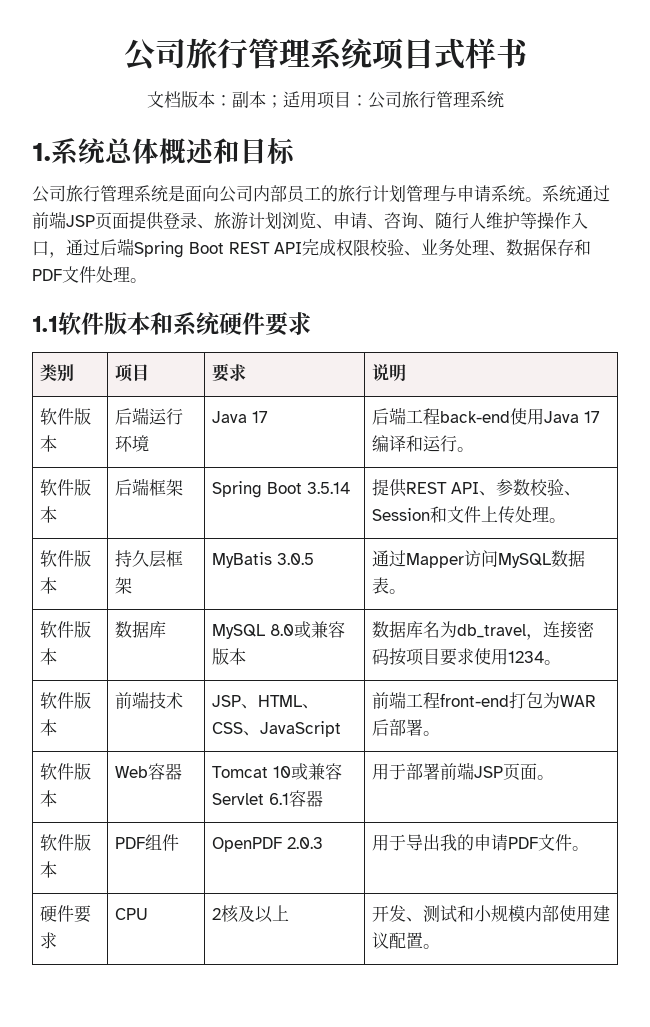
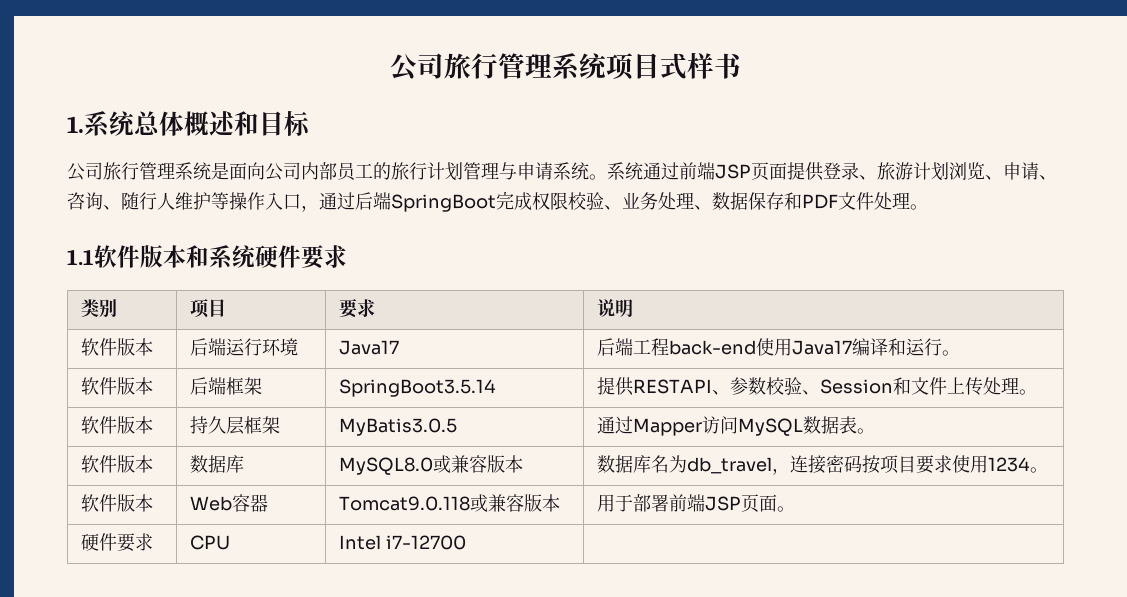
- 文档版本：副本；适用项目：公司旅行管理系统
- 系统通过前端JSP页面提供登录、旅游计划浏览、申请、咨询、随行人维护等操作入口，通过后端Spring Boot REST API完成权限校验、业务处理、数据保存和PDF文件处理。
+ 系统通过前端JSP页面提供登录、旅游计划浏览、申请、咨询、随行人维护等操作入口，通过后端SpringBoot完成权限校验、业务处理、数据保存和PDF文件处理。
- 软件版本 | 后端运行环境 | Java 17 | 后端工程back-end使用Java 17编译和运行。
+ 软件版本 | 后端运行环境 | Java17 | 后端工程back-end使用Java17编译和运行。
- 软件版本 | 后端框架 | Spring Boot 3.5.14 | 提供REST API、参数校验、Session和文件上传处理。
+ 软件版本 | 后端框架 | SpringBoot3.5.14 | 提供RESTAPI、参数校验、Session和文件上传处理。
- 软件版本 | 持久层框架 | MyBatis 3.0.5 | 通过Mapper访问MySQL数据表。
+ 软件版本 | 持久层框架 | MyBatis3.0.5 | 通过Mapper访问MySQL数据表。
- 软件版本 | 数据库 | MySQL 8.0或兼容版本 | 数据库名为db_travel，连接密码按项目要求使用1234。
+ 软件版本 | 数据库 | MySQL8.0或兼容版本 | 数据库名为db_travel，连接密码按项目要求使用1234。
- 软件版本 | 前端技术 | JSP、HTML、CSS、JavaScript | 前端工程front-end打包为WAR后部署。
- 软件版本 | Web容器 | Tomcat 10或兼容Servlet 6.1容器 | 用于部署前端JSP页面。
+ 软件版本 | Web容器 | Tomcat9.0.118或兼容版本 | 用于部署前端JSP页面。
- 软件版本 | PDF组件 | OpenPDF 2.0.3 | 用于导出我的申请PDF文件。
- 硬件要求 | CPU | 2核及以上 | 开发、测试和小规模内部使用建议配置。
+ 硬件要求 | CPU | Intel i7-12700 |

